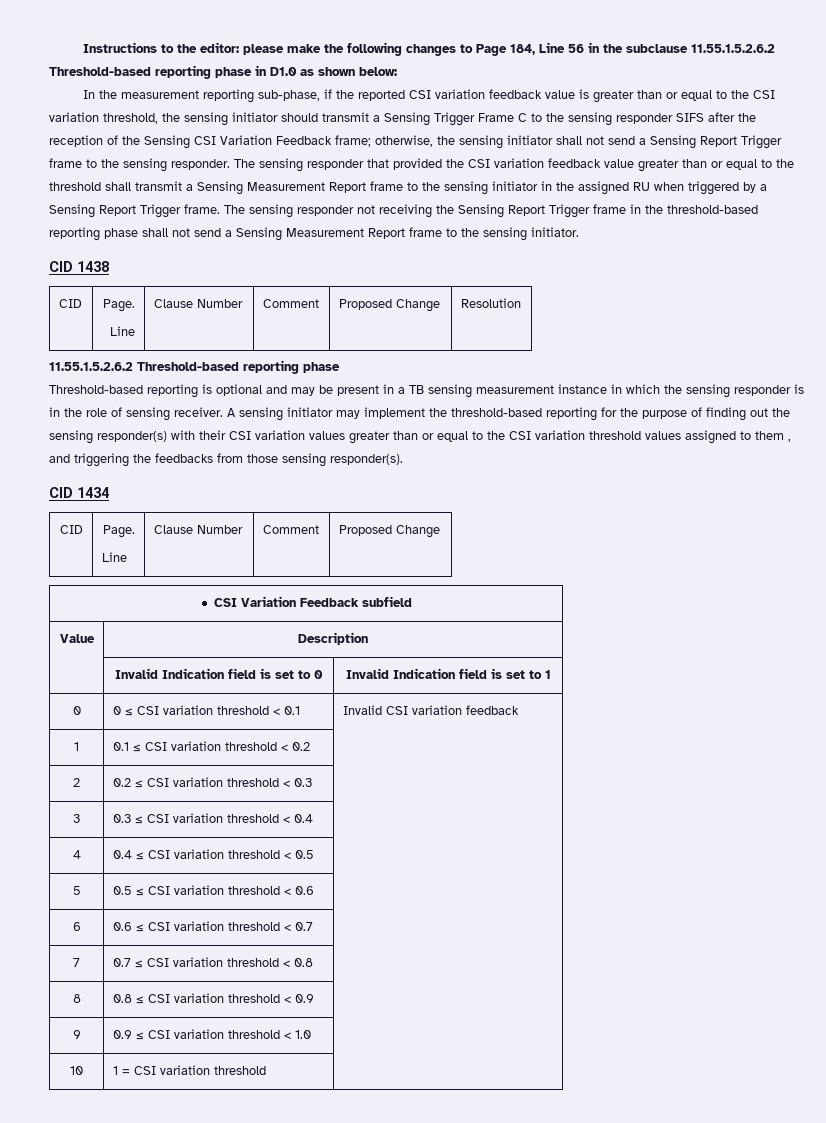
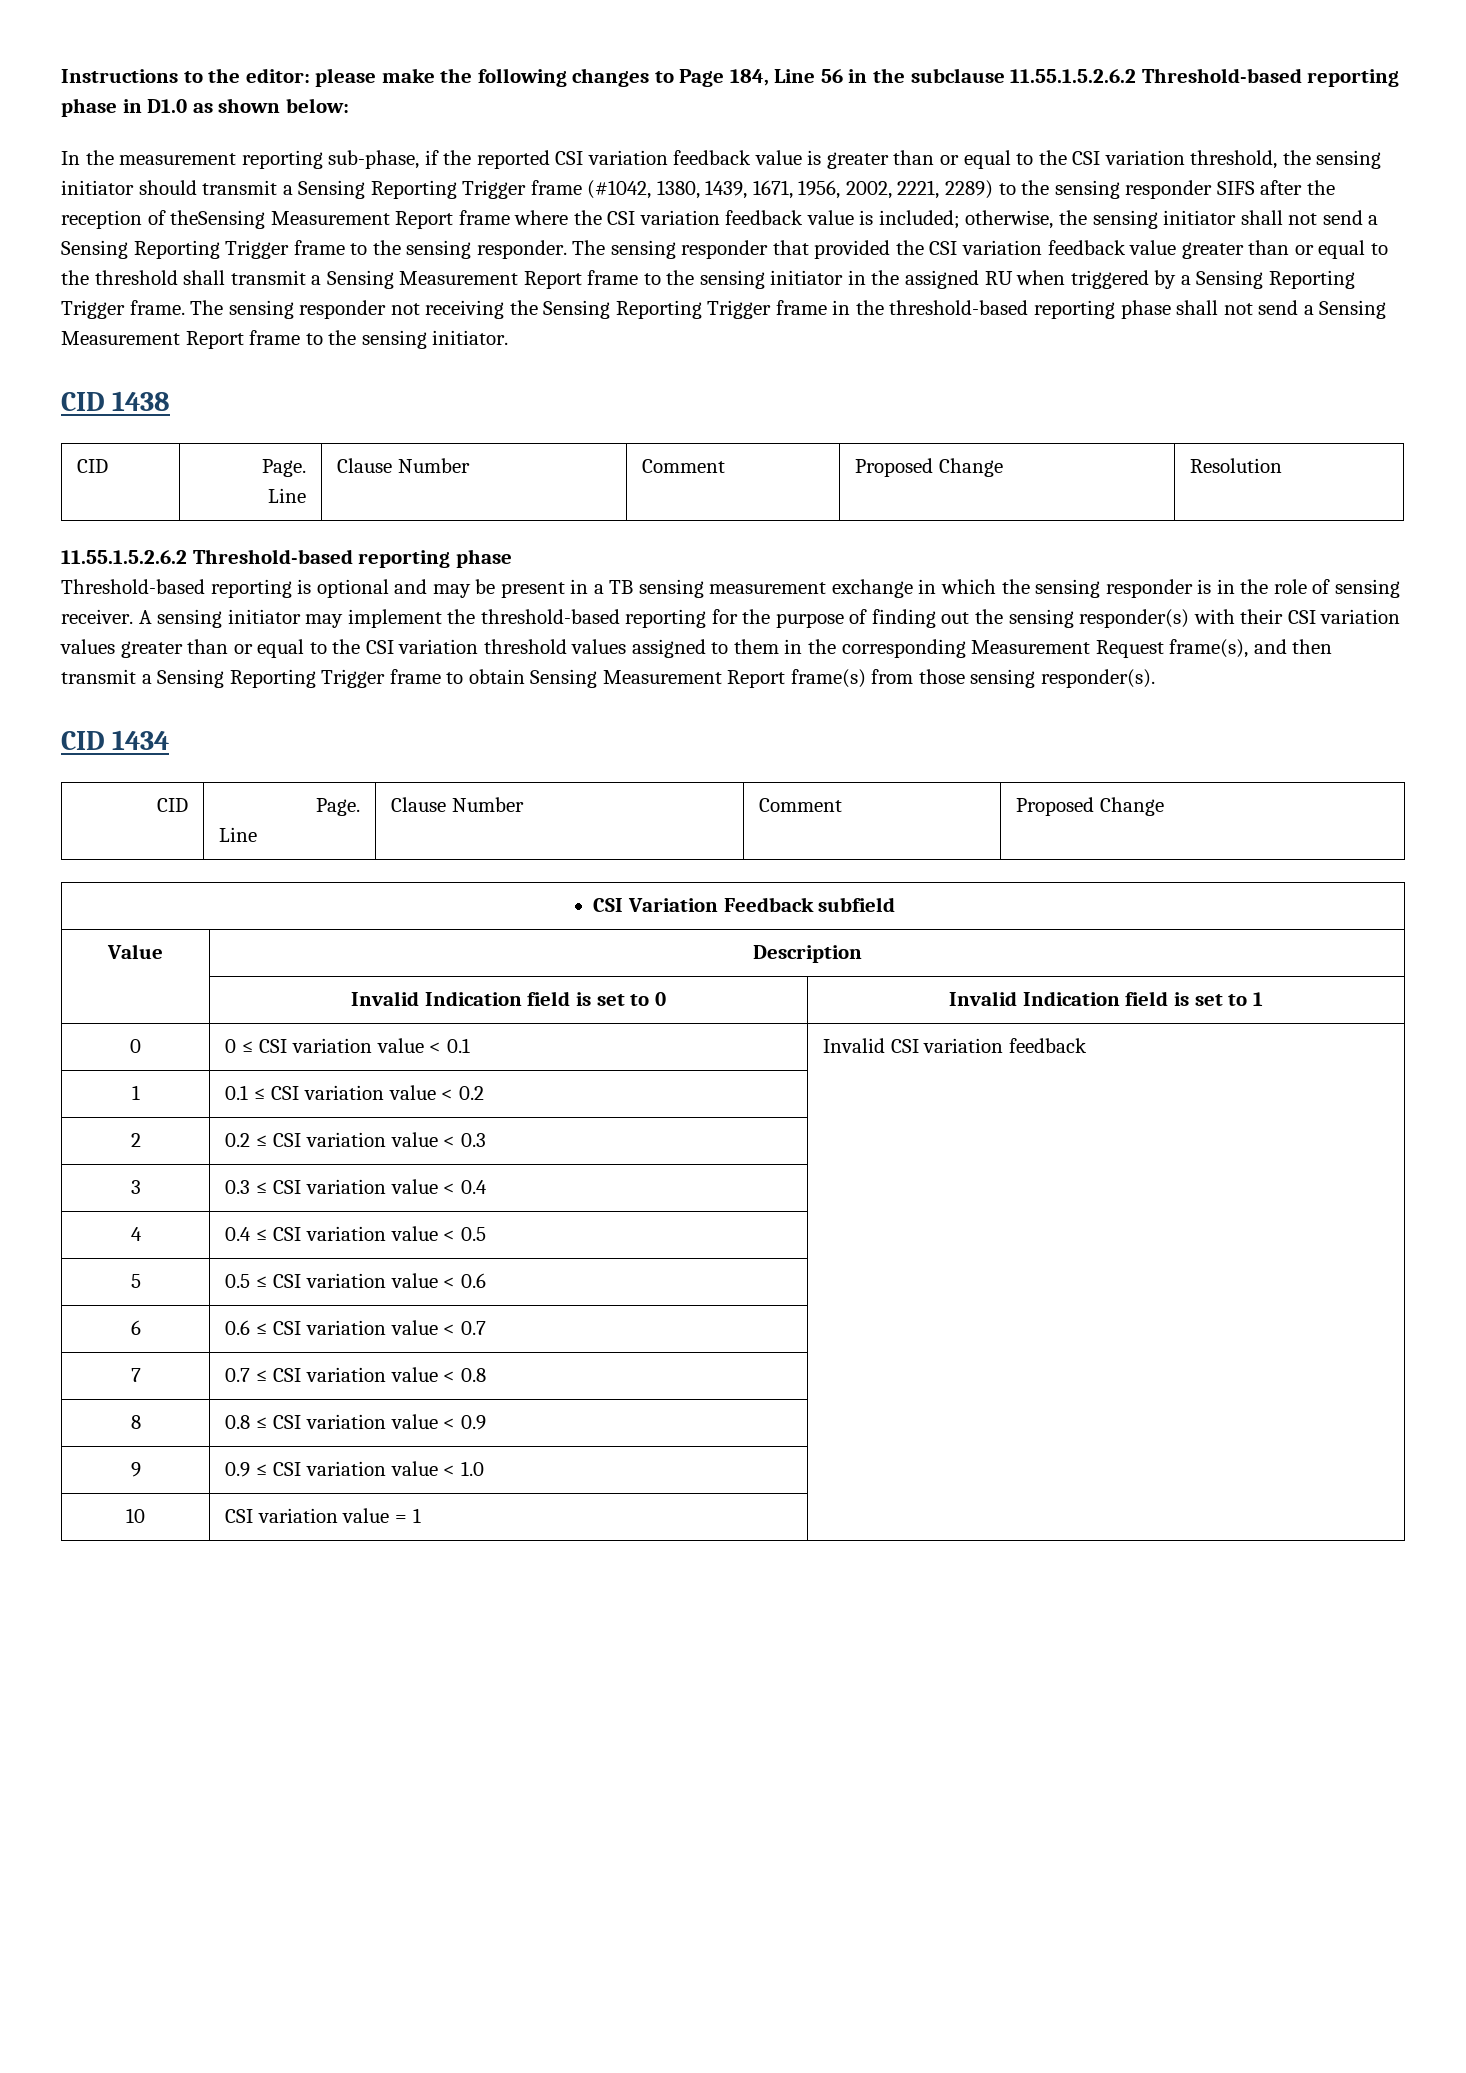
- In the measurement reporting sub-phase, if the reported CSI variation feedback value is greater than or equal to the CSI variation threshold, the sensing initiator should transmit a Sensing Trigger Frame C to the sensing responder SIFS after the reception of the Sensing CSI Variation Feedback frame; otherwise, the sensing initiator shall not send a Sensing Report Trigger frame to the sensing responder.
+ In the measurement reporting sub-phase, if the reported CSI variation feedback value is greater than or equal to the CSI variation threshold, the sensing initiator should transmit a Sensing Reporting Trigger frame (#1042, 1380, 1439, 1671, 1956, 2002, 2221, 2289) to the sensing responder SIFS after the reception of theSensing Measurement Report frame where the CSI variation feedback value is included; otherwise, the sensing initiator shall not send a Sensing Reporting Trigger frame to the sensing responder.
- The sensing responder that provided the CSI variation feedback value greater than or equal to the threshold shall transmit a Sensing Measurement Report frame to the sensing initiator in the assigned RU when triggered by a Sensing Report Trigger frame.
+ The sensing responder that provided the CSI variation feedback value greater than or equal to the threshold shall transmit a Sensing Measurement Report frame to the sensing initiator in the assigned RU when triggered by a Sensing Reporting Trigger frame.
- The sensing responder not receiving the Sensing Report Trigger frame in the threshold-based reporting phase shall not send a Sensing Measurement Report frame to the sensing initiator.
+ The sensing responder not receiving the Sensing Reporting Trigger frame in the threshold-based reporting phase shall not send a Sensing Measurement Report frame to the sensing initiator.
- Threshold-based reporting is optional and may be present in a TB sensing measurement instance in which the sensing responder is in the role of sensing receiver.
+ Threshold-based reporting is optional and may be present in a TB sensing measurement exchange in which the sensing responder is in the role of sensing receiver.
- A sensing initiator may implement the threshold-based reporting for the purpose of finding out the sensing responder(s) with their CSI variation values greater than or equal to the CSI variation threshold values assigned to them , and triggering the feedbacks from those sensing responder(s).
+ A sensing initiator may implement the threshold-based reporting for the purpose of finding out the sensing responder(s) with their CSI variation values greater than or equal to the CSI variation threshold values assigned to them in the corresponding Measurement Request frame(s), and then transmit a Sensing Reporting Trigger frame to obtain Sensing Measurement Report frame(s) from those sensing responder(s).
- 0 | 0 ≤ CSI variation threshold < 0.1 | Invalid CSI variation feedback
+ 0 | 0 ≤ CSI variation value < 0.1 | Invalid CSI variation feedback
- 1 | 0.1 ≤ CSI variation threshold < 0.2 |
+ 1 | 0.1 ≤ CSI variation value < 0.2 |
- 2 | 0.2 ≤ CSI variation threshold < 0.3 |
+ 2 | 0.2 ≤ CSI variation value < 0.3 |
- 3 | 0.3 ≤ CSI variation threshold < 0.4 |
+ 3 | 0.3 ≤ CSI variation value < 0.4 |
- 4 | 0.4 ≤ CSI variation threshold < 0.5 |
+ 4 | 0.4 ≤ CSI variation value < 0.5 |
- 5 | 0.5 ≤ CSI variation threshold < 0.6 |
+ 5 | 0.5 ≤ CSI variation value < 0.6 |
- 6 | 0.6 ≤ CSI variation threshold < 0.7 |
+ 6 | 0.6 ≤ CSI variation value < 0.7 |
- 7 | 0.7 ≤ CSI variation threshold < 0.8 |
+ 7 | 0.7 ≤ CSI variation value < 0.8 |
- 8 | 0.8 ≤ CSI variation threshold < 0.9 |
+ 8 | 0.8 ≤ CSI variation value < 0.9 |
- 9 | 0.9 ≤ CSI variation threshold < 1.0 |
+ 9 | 0.9 ≤ CSI variation value < 1.0 |
- 10 | 1 = CSI variation threshold |
+ 10 | CSI variation value = 1 |

